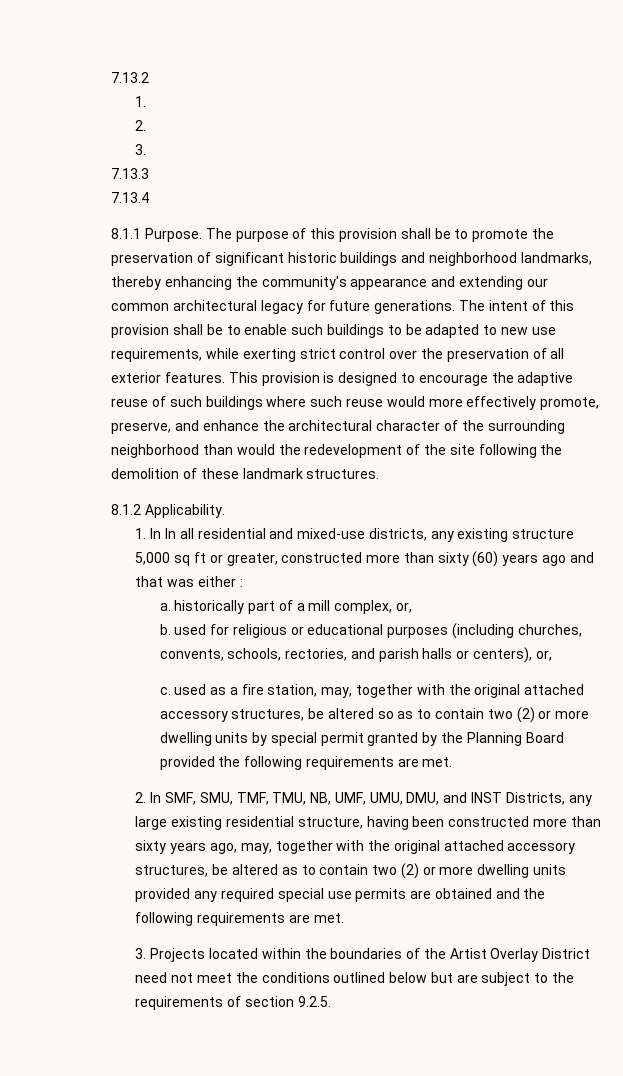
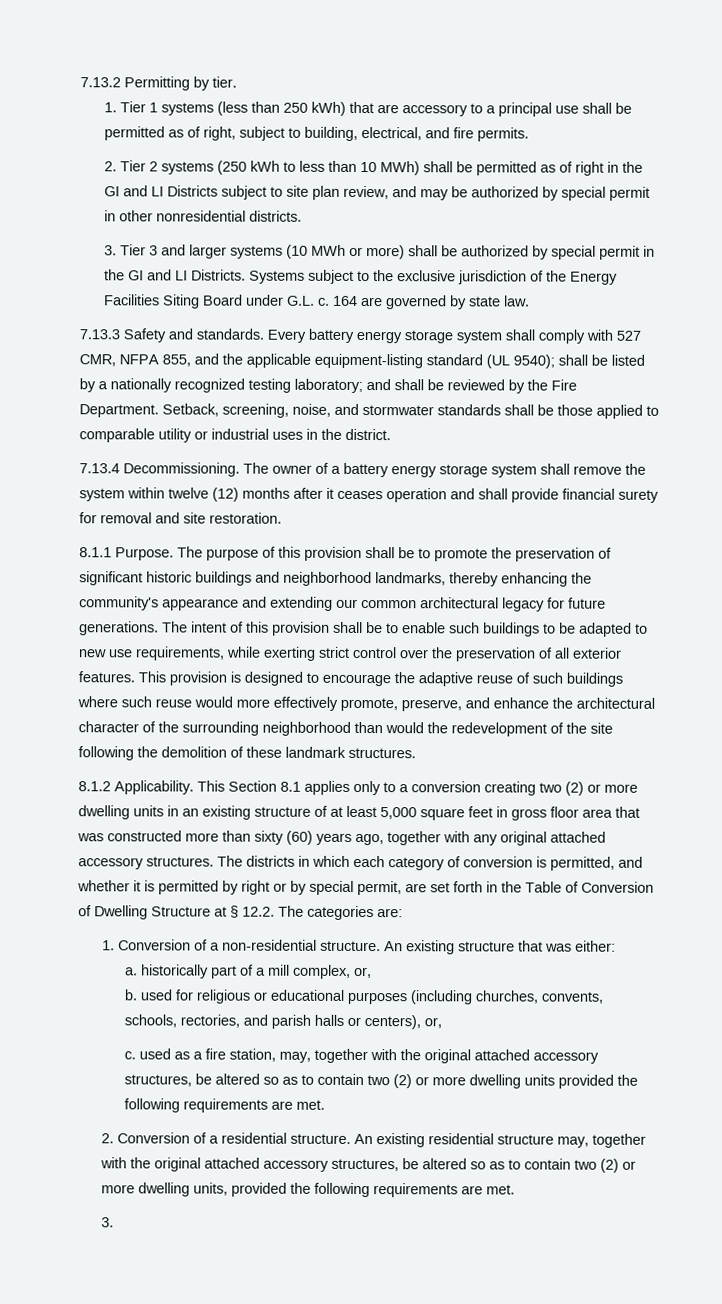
- 7.13.2
- 1.
- 2.
- 3.
- 7.13.3
- 7.13.4
+ 7.13.2 Permitting by tier.
+ 1. Tier 1 systems (less than 250 kWh) that are accessory to a principal use shall be permitted as of right, subject to building, electrical, and fire permits.
+ 2. Tier 2 systems (250 kWh to less than 10 MWh) shall be permitted as of right in the GI and LI Districts subject to site plan review, and may be authorized by special permit in other nonresidential districts.
+ 3. Tier 3 and larger systems (10 MWh or more) shall be authorized by special permit in the GI and LI Districts. Systems subject to the exclusive jurisdiction of the Energy Facilities Siting Board under G.L. c. 164 are governed by state law.
+ 7.13.3 Safety and standards. Every battery energy storage system shall comply with 527 CMR, NFPA 855, and the applicable equipment-listing standard (UL 9540); shall be listed by a nationally recognized testing laboratory; and shall be reviewed by the Fire Department. Setback, screening, noise, and stormwater standards shall be those applied to comparable utility or industrial uses in the district.
+ 7.13.4 Decommissioning. The owner of a battery energy storage system shall remove the system within twelve (12) months after it ceases operation and shall provide financial surety for removal and site restoration.
- 8.1.2 Applicability.
- 1. In In all residential and mixed-use districts, any existing structure 5,000 sq ft or greater, constructed more than sixty (60) years ago and that was either :
+ 8.1.2 Applicability. This Section 8.1 applies only to a conversion creating two (2) or more dwelling units in an existing structure of at least 5,000 square feet in gross floor area that was constructed more than sixty (60) years ago, together with any original attached accessory structures. The districts in which each category of conversion is permitted, and whether it is permitted by right or by special permit, are set forth in the Table of Conversion of Dwelling Structure at § 12.2. The categories are:
+ 1. Conversion of a non-residential structure. An existing structure that was either:
- c. used as a fire station, may, together with the original attached accessory structures, be altered so as to contain two (2) or more dwelling units by special permit granted by the Planning Board provided the following requirements are met.
+ c. used as a fire station, may, together with the original attached accessory structures, be altered so as to contain two (2) or more dwelling units provided the following requirements are met.
- 2. In SMF, SMU, TMF, TMU, NB, UMF, UMU, DMU, and INST Districts, any large existing residential structure, having been constructed more than sixty years ago, may, together with the original attached accessory structures, be altered as to contain two (2) or more dwelling units provided any required special use permits are obtained and the following requirements are met.
- 3. Projects located within the boundaries of the Artist Overlay District need not meet the conditions outlined below but are subject to the requirements of section 9.2.5.
+ 2. Conversion of a residential structure. An existing residential structure may, together with the original attached accessory structures, be altered so as to contain two (2) or more dwelling units, provided the following requirements are met.
+ 3.

